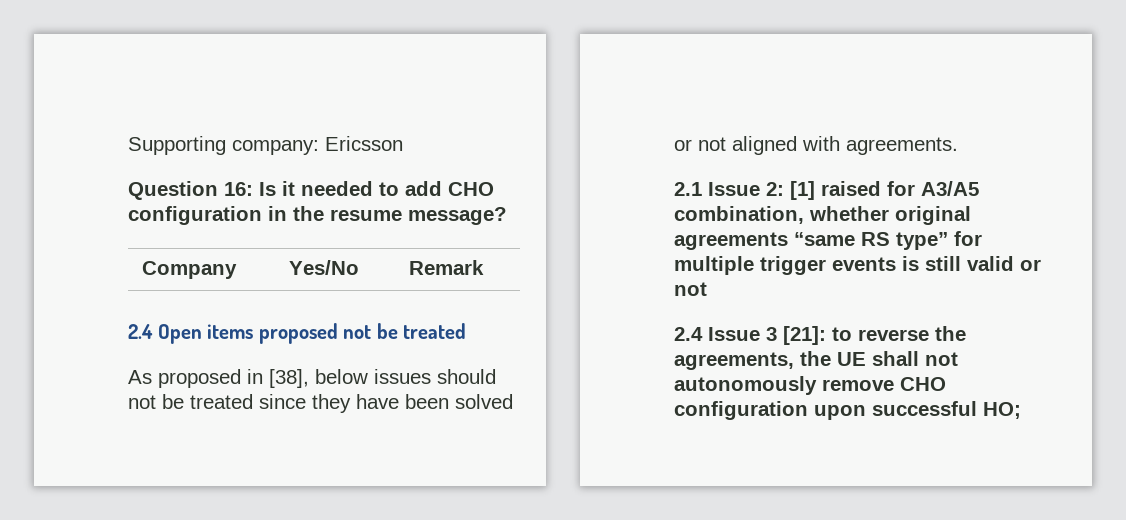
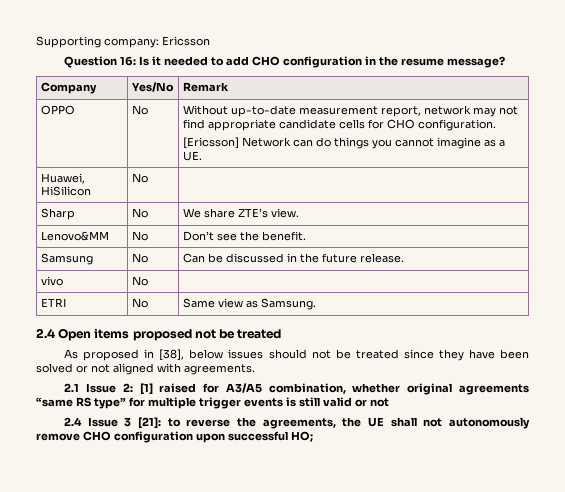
+ OPPO | No | Without up-to-date measurement report, network may not find appropriate candidate cells for CHO configuration.
+ [Ericsson] Network can do things you cannot imagine as a UE.
+ Huawei, HiSilicon | No |
+ Sharp | No | We share ZTE’s view.
+ Lenovo&MM | No | Don’t see the benefit.
+ Samsung | No | Can be discussed in the future release.
+ vivo | No |
+ ETRI | No | Same view as Samsung.

